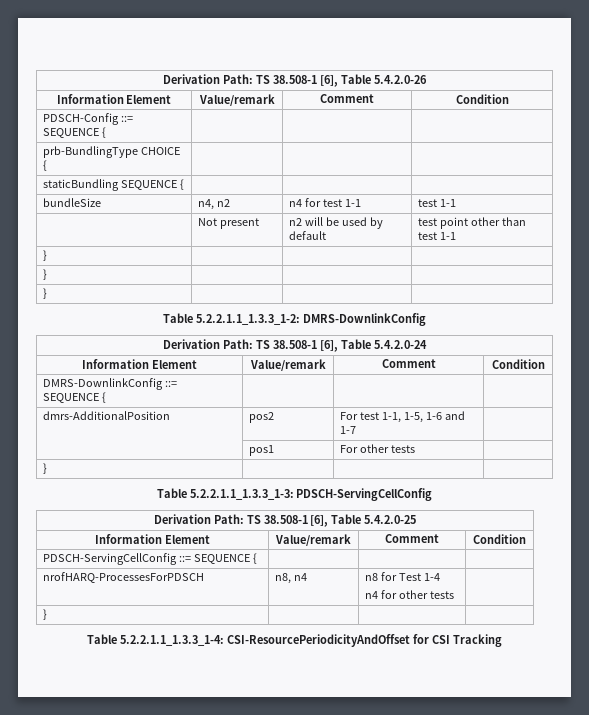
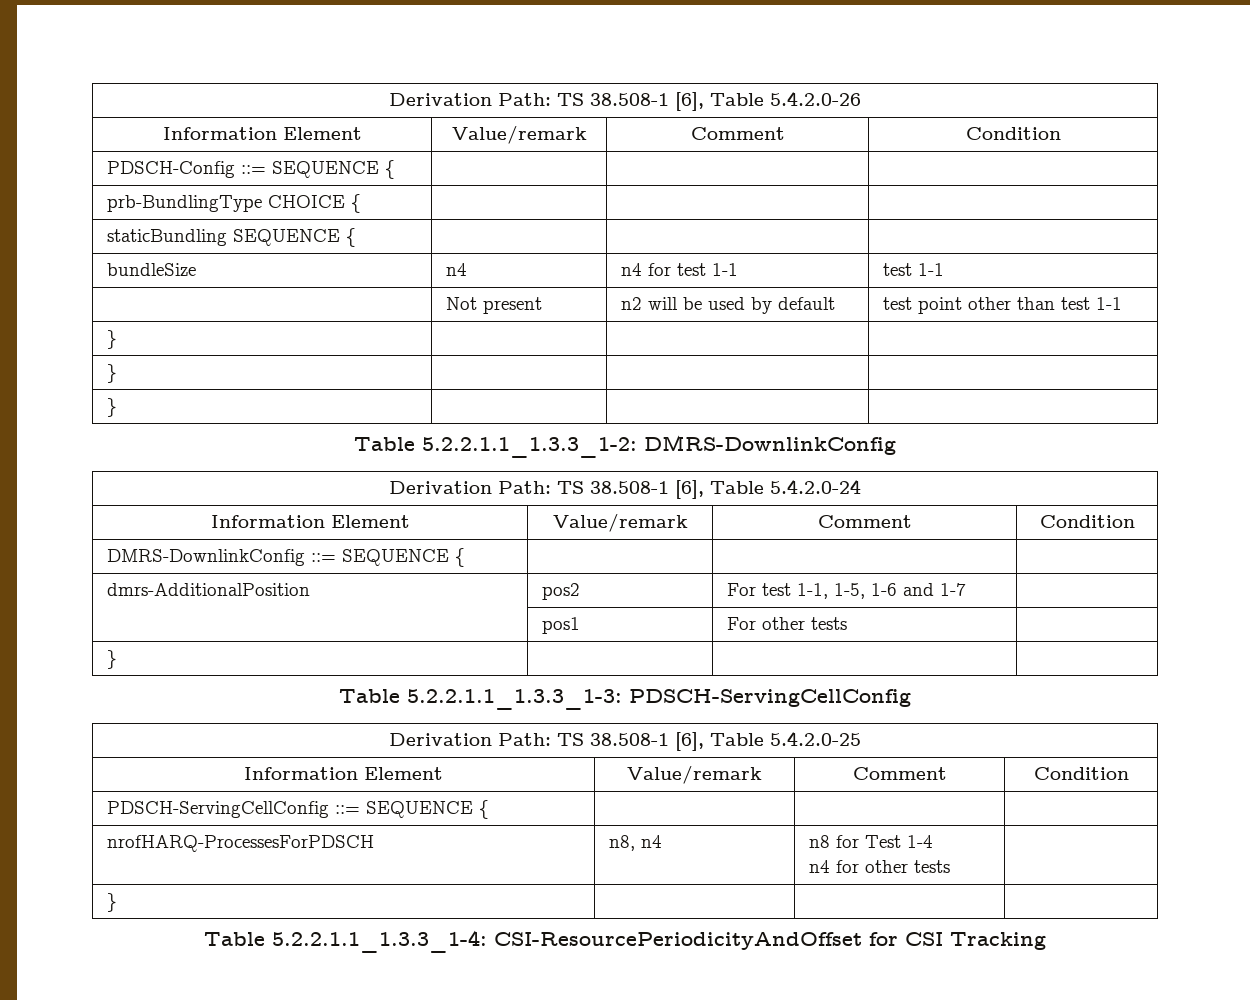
- bundleSize | n4, n2 | n4 for test 1-1 | test 1-1
+ bundleSize | n4 | n4 for test 1-1 | test 1-1

